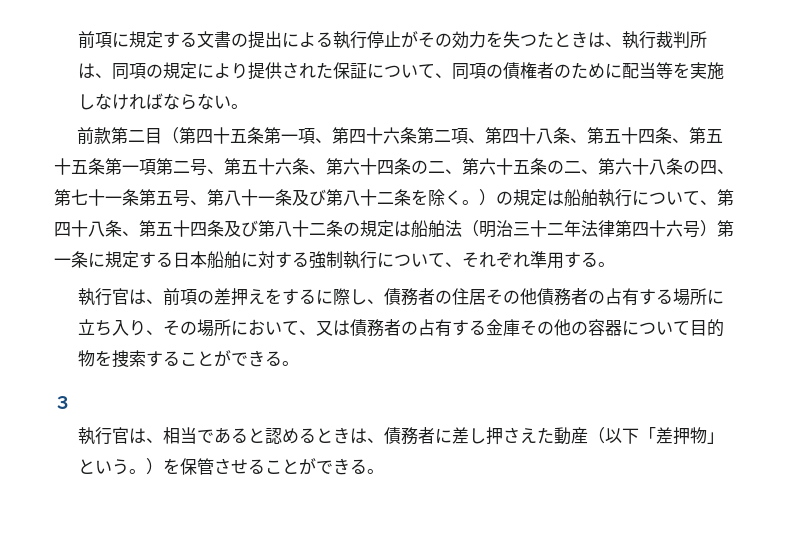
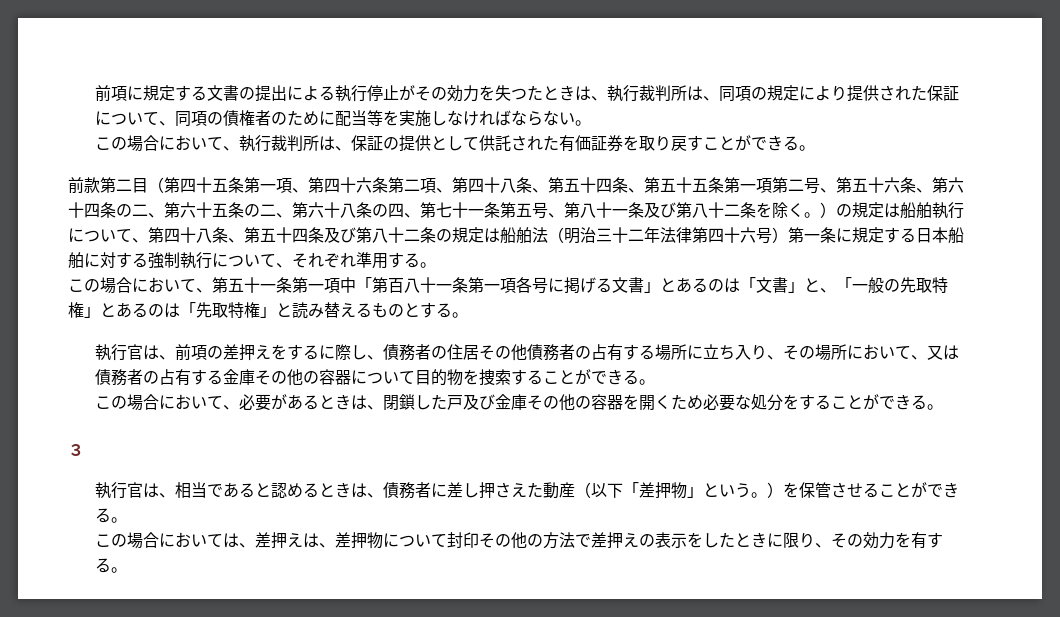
+ この場合において、執行裁判所は、保証の提供として供託された有価証券を取り戻すことができる。
+ この場合において、第五十一条第一項中「第百八十一条第一項各号に掲げる文書」とあるのは「文書」と、「一般の先取特権」とあるのは「先取特権」と読み替えるものとする。
+ この場合において、必要があるときは、閉鎖した戸及び金庫その他の容器を開くため必要な処分をすることができる。
+ この場合においては、差押えは、差押物について封印その他の方法で差押えの表示をしたときに限り、その効力を有する。

